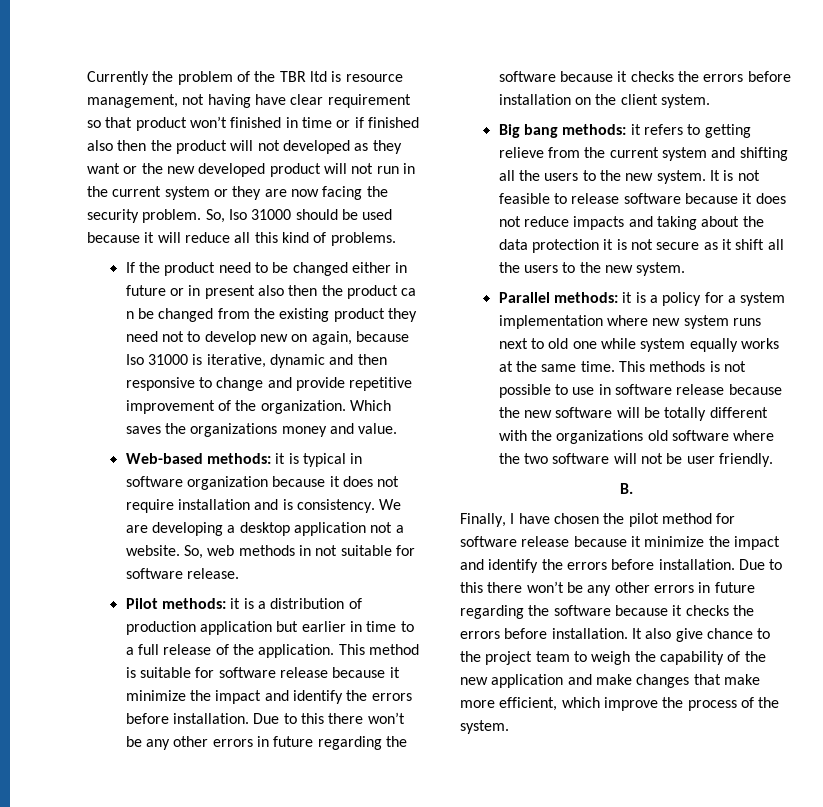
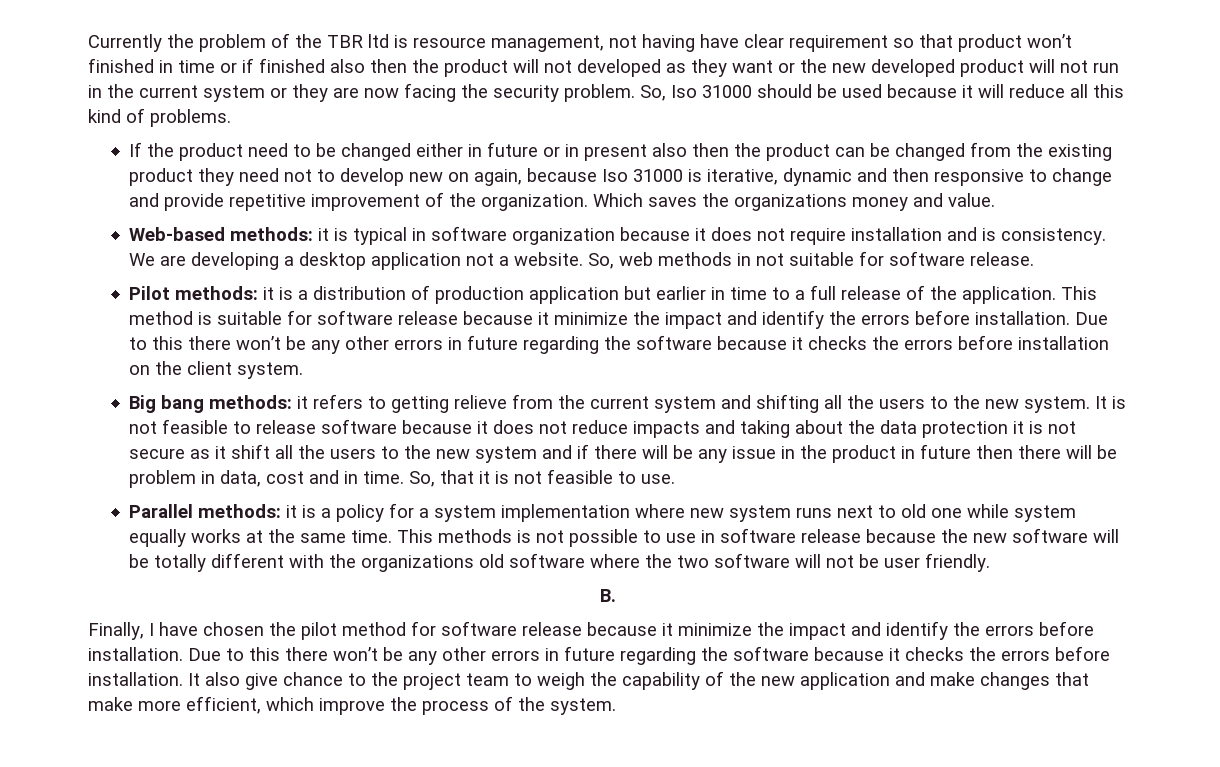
- If the product need to be changed either in future or in present also then the product ca n be changed from the existing product they need not to develop new on again, because Iso 31000 is iterative, dynamic and then responsive to change and provide repetitive improvement of the organization.
+ If the product need to be changed either in future or in present also then the product can be changed from the existing product they need not to develop new on again, because Iso 31000 is iterative, dynamic and then responsive to change and provide repetitive improvement of the organization.
- It is not feasible to release software because it does not reduce impacts and taking about the data protection it is not secure as it shift all the users to the new system.
+ It is not feasible to release software because it does not reduce impacts and taking about the data protection it is not secure as it shift all the users to the new system and if there will be any issue in the product in future then there will be problem in data, cost and in time. So, that it is not feasible to use.

